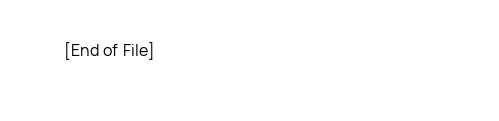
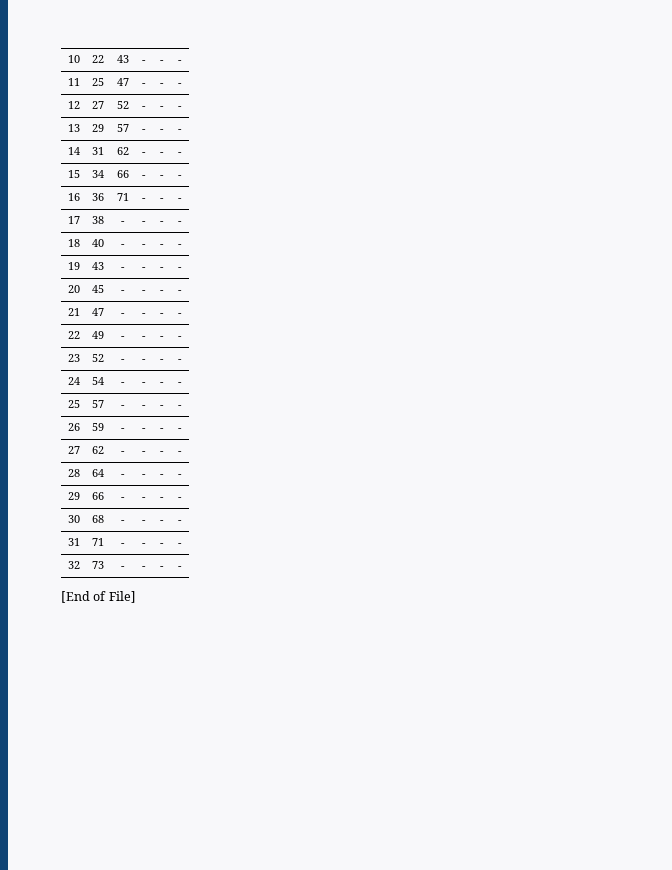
+ 10 | 22 | 43 | - | - | -
+ 11 | 25 | 47 | - | - | -
+ 12 | 27 | 52 | - | - | -
+ 13 | 29 | 57 | - | - | -
+ 14 | 31 | 62 | - | - | -
+ 15 | 34 | 66 | - | - | -
+ 16 | 36 | 71 | - | - | -
+ 17 | 38 | - | - | - | -
+ 18 | 40 | - | - | - | -
+ 19 | 43 | - | - | - | -
+ 20 | 45 | - | - | - | -
+ 21 | 47 | - | - | - | -
+ 22 | 49 | - | - | - | -
+ 23 | 52 | - | - | - | -
+ 24 | 54 | - | - | - | -
+ 25 | 57 | - | - | - | -
+ 26 | 59 | - | - | - | -
+ 27 | 62 | - | - | - | -
+ 28 | 64 | - | - | - | -
+ 29 | 66 | - | - | - | -
+ 30 | 68 | - | - | - | -
+ 31 | 71 | - | - | - | -
+ 32 | 73 | - | - | - | -

